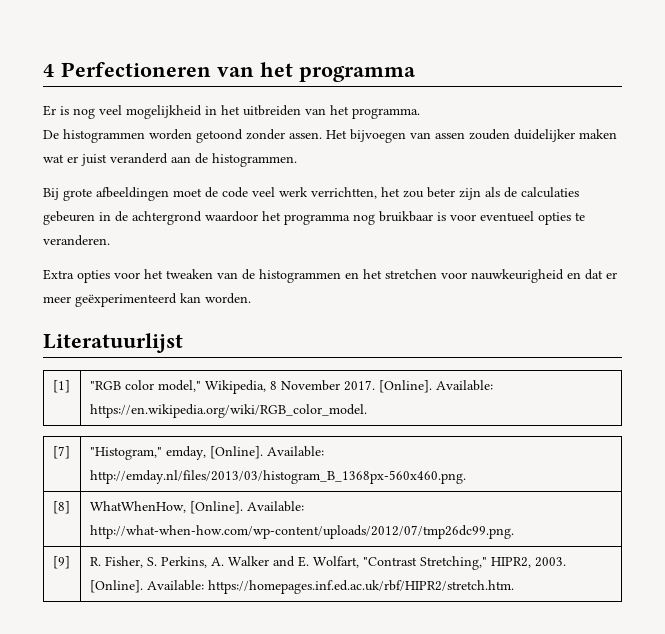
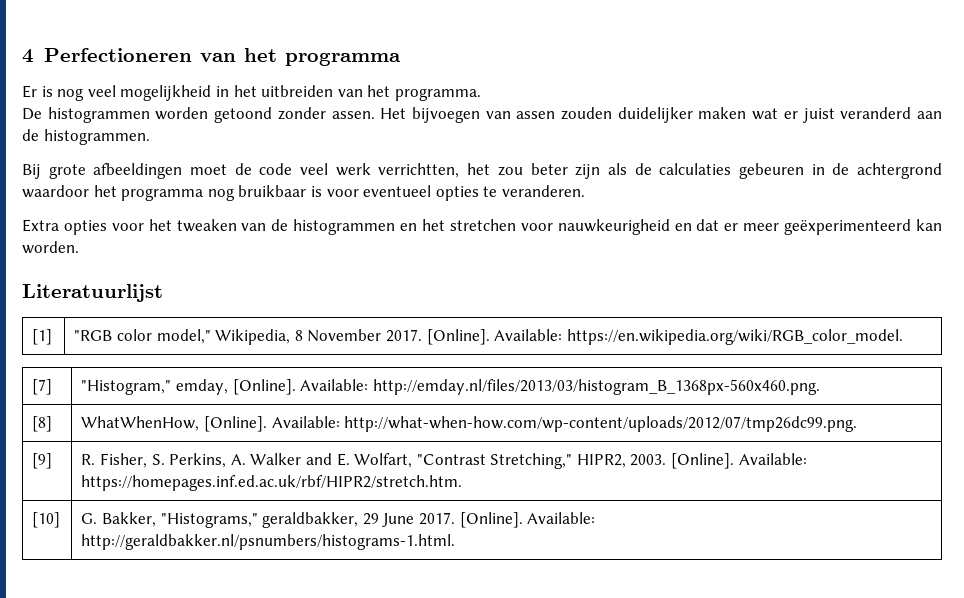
+ [10] | G. Bakker, "Histograms," geraldbakker, 29 June 2017. [Online]. Available: http://geraldbakker.nl/psnumbers/histograms-1.html.

